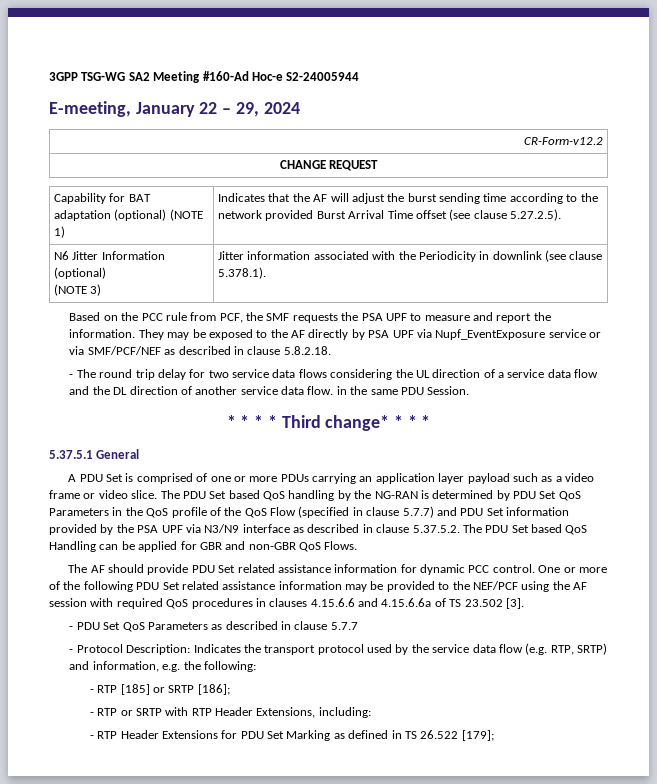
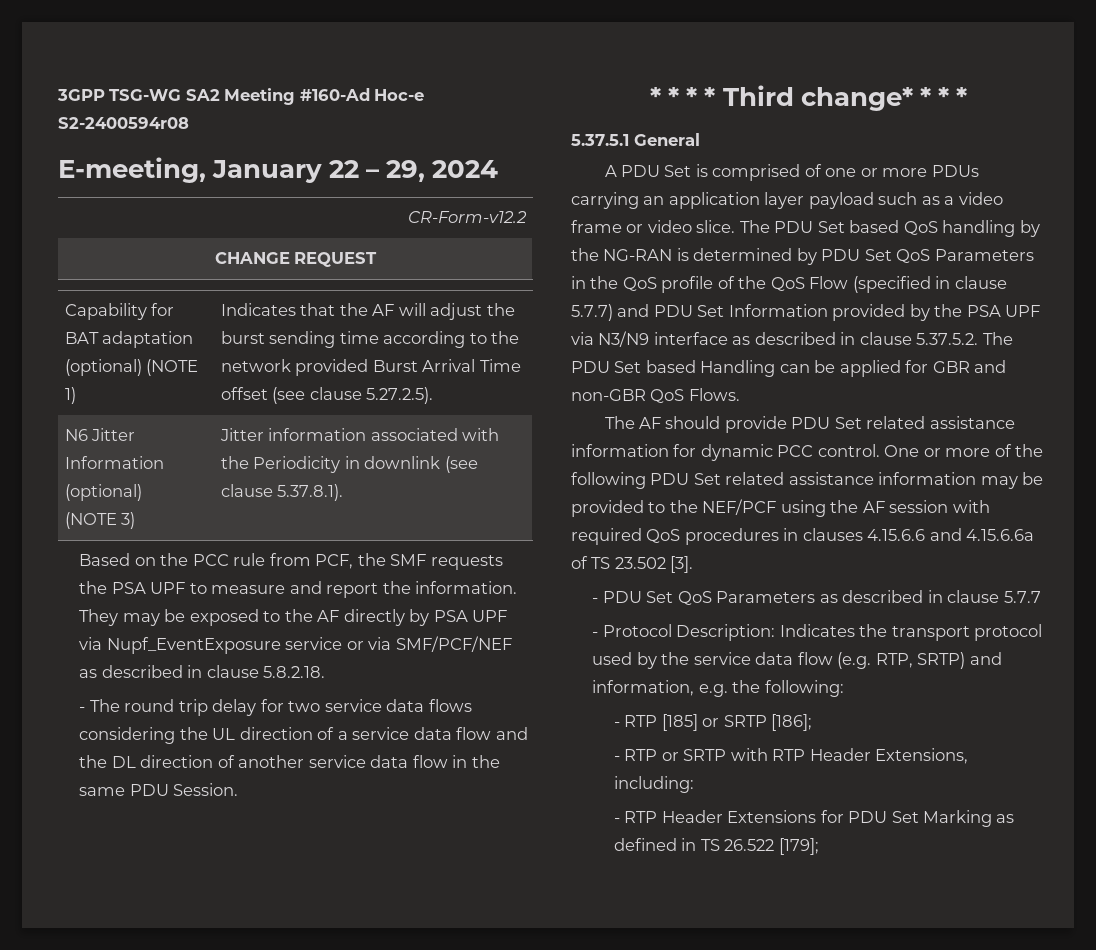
- 3GPP TSG-WG SA2 Meeting #160-Ad Hoc-e S2-24005944
+ 3GPP TSG-WG SA2 Meeting #160-Ad Hoc-e S2-2400594r08
  N6 Jitter Information (optional)
- (NOTE 3) | Jitter information associated with the Periodicity in downlink (see clause 5.378.1).
+ (NOTE 3) | Jitter information associated with the Periodicity in downlink (see clause 5.37.8.1).
- - The round trip delay for two service data flows considering the UL direction of a service data flow and the DL direction of another service data flow. in the same PDU Session.
+ - The round trip delay for two service data flows considering the UL direction of a service data flow and the DL direction of another service data flow in the same PDU Session.
- The PDU Set based QoS handling by the NG-RAN is determined by PDU Set QoS Parameters in the QoS profile of the QoS Flow (specified in clause 5.7.7) and PDU Set information provided by the PSA UPF via N3/N9 interface as described in clause 5.37.5.2. The PDU Set based QoS Handling can be applied for GBR and non-GBR QoS Flows.
+ The PDU Set based QoS handling by the NG-RAN is determined by PDU Set QoS Parameters in the QoS profile of the QoS Flow (specified in clause 5.7.7) and PDU Set Information provided by the PSA UPF via N3/N9 interface as described in clause 5.37.5.2. The PDU Set based Handling can be applied for GBR and non-GBR QoS Flows.

